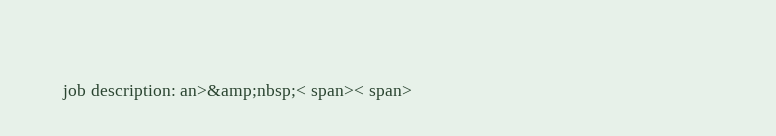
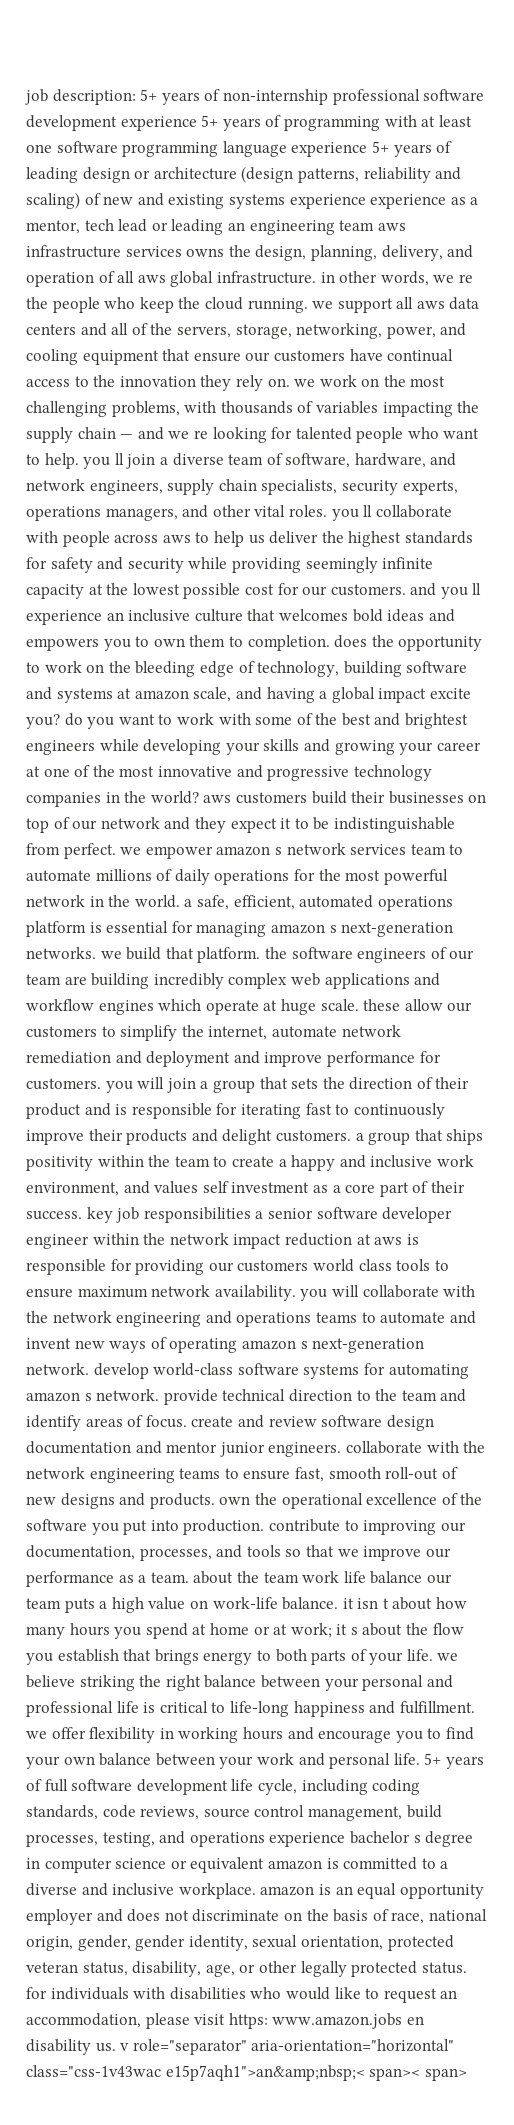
- job description: an>&amp;nbsp;< span>< span>
+ job description: 5+ years of non-internship professional software development experience 5+ years of programming with at least one software programming language experience 5+ years of leading design or architecture (design patterns, reliability and scaling) of new and existing systems experience experience as a mentor, tech lead or leading an engineering team aws infrastructure services owns the design, planning, delivery, and operation of all aws global infrastructure. in other words, we re the people who keep the cloud running. we support all aws data centers and all of the servers, storage, networking, power, and cooling equipment that ensure our customers have continual access to the innovation they rely on. we work on the most challenging problems, with thousands of variables impacting the supply chain — and we re looking for talented people who want to help. you ll join a diverse team of software, hardware, and network engineers, supply chain specialists, security experts, operations managers, and other vital roles. you ll collaborate with people across aws to help us deliver the highest standards for safety and security while providing seemingly infinite capacity at the lowest possible cost for our customers. and you ll experience an inclusive culture that welcomes bold ideas and empowers you to own them to completion. does the opportunity to work on the bleeding edge of technology, building software and systems at amazon scale, and having a global impact excite you? do you want to work with some of the best and brightest engineers while developing your skills and growing your career at one of the most innovative and progressive technology companies in the world? aws customers build their businesses on top of our network and they expect it to be indistinguishable from perfect. we empower amazon s network services team to automate millions of daily operations for the most powerful network in the world. a safe, efficient, automated operations platform is essential for managing amazon s next-generation networks. we build that platform. the software engineers of our team are building incredibly complex web applications and workflow engines which operate at huge scale. these allow our customers to simplify the internet, automate network remediation and deployment and improve performance for customers. you will join a group that sets the direction of their product and is responsible for iterating fast to continuously improve their products and delight customers. a group that ships positivity within the team to create a happy and inclusive work environment, and values self investment as a core part of their success. key job responsibilities a senior software developer engineer within the network impact reduction at aws is responsible for providing our customers world class tools to ensure maximum network availability. you will collaborate with the network engineering and operations teams to automate and invent new ways of operating amazon s next-generation network. develop world-class software systems for automating amazon s network. provide technical direction to the team and identify areas of focus. create and review software design documentation and mentor junior engineers. collaborate with the network engineering teams to ensure fast, smooth roll-out of new designs and products. own the operational excellence of the software you put into production. contribute to improving our documentation, processes, and tools so that we improve our performance as a team. about the team work life balance our team puts a high value on work-life balance. it isn t about how many hours you spend at home or at work; it s about the flow you establish that brings energy to both parts of your life. we believe striking the right balance between your personal and professional life is critical to life-long happiness and fulfillment. we offer flexibility in working hours and encourage you to find your own balance between your work and personal life. 5+ years of full software development life cycle, including coding standards, code reviews, source control management, build processes, testing, and operations experience bachelor s degree in computer science or equivalent amazon is committed to a diverse and inclusive workplace. amazon is an equal opportunity employer and does not discriminate on the basis of race, national origin, gender, gender identity, sexual orientation, protected veteran status, disability, age, or other legally protected status. for individuals with disabilities who would like to request an accommodation, please visit https: www.amazon.jobs en disability us. v role="separator" aria-orientation="horizontal" class="css-1v43wac e15p7aqh1">an&amp;nbsp;< span>< span>

